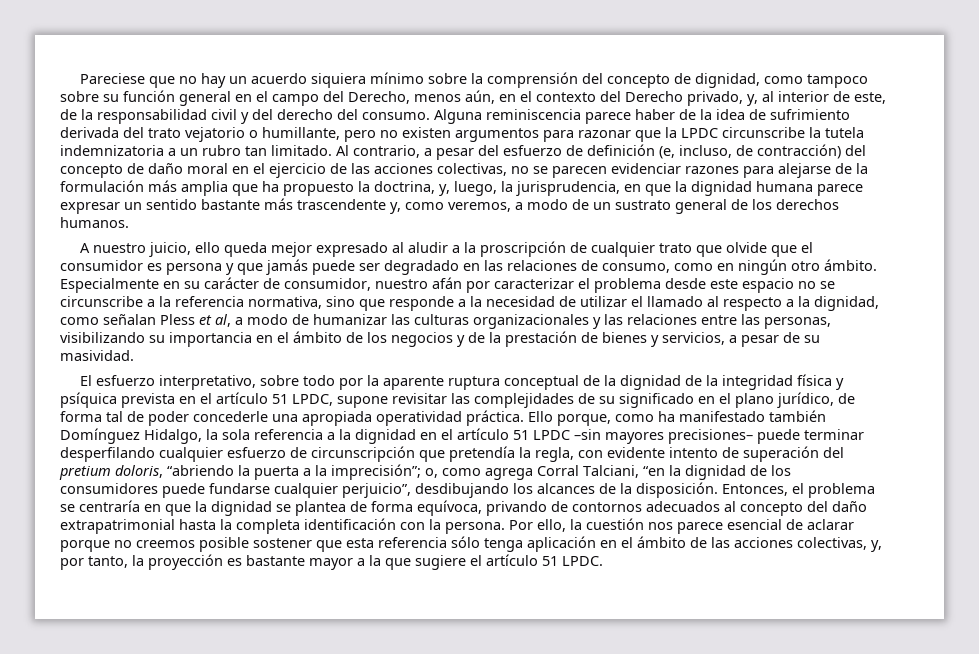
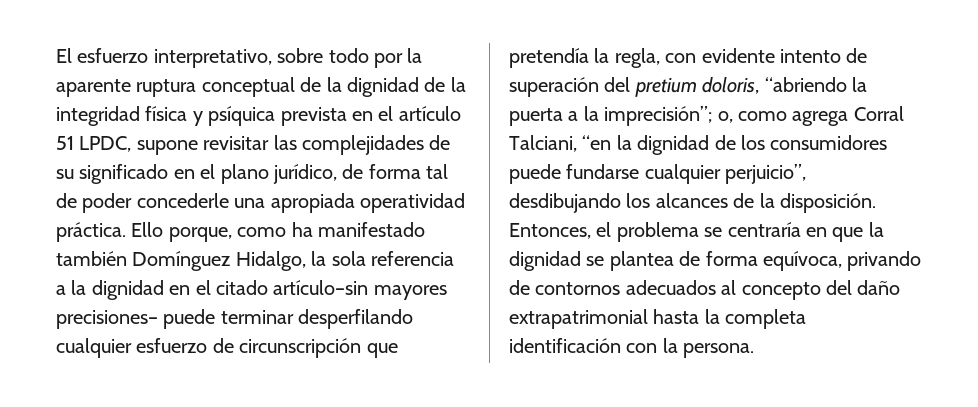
- Pareciese que no hay un acuerdo siquiera mínimo sobre la comprensión del concepto de dignidad, como tampoco sobre su función general en el campo del Derecho, menos aún, en el contexto del Derecho privado, y, al interior de este, de la responsabilidad civil y del derecho del consumo. Alguna reminiscencia parece haber de la idea de sufrimiento derivada del trato vejatorio o humillante, pero no existen argumentos para razonar que la LPDC circunscribe la tutela indemnizatoria a un rubro tan limitado. Al contrario, a pesar del esfuerzo de definición (e, incluso, de contracción) del concepto de daño moral en el ejercicio de las acciones colectivas, no se parecen evidenciar razones para alejarse de la formulación más amplia que ha propuesto la doctrina, y, luego, la jurisprudencia, en que la dignidad humana parece expresar un sentido bastante más trascendente y, como veremos, a modo de un sustrato general de los derechos humanos.
- A nuestro juicio, ello queda mejor expresado al aludir a la proscripción de cualquier trato que olvide que el consumidor es persona y que jamás puede ser degradado en las relaciones de consumo, como en ningún otro ámbito. Especialmente en su carácter de consumidor, nuestro afán por caracterizar el problema desde este espacio no se circunscribe a la referencia normativa, sino que responde a la necesidad de utilizar el llamado al respecto a la dignidad, como señalan Pless et al, a modo de humanizar las culturas organizacionales y las relaciones entre las personas, visibilizando su importancia en el ámbito de los negocios y de la prestación de bienes y servicios, a pesar de su masividad.
- Ello porque, como ha manifestado también Domínguez Hidalgo, la sola referencia a la dignidad en el artículo 51 LPDC –sin mayores precisiones– puede terminar desperfilando cualquier esfuerzo de circunscripción que pretendía la regla, con evidente intento de superación del pretium doloris, “abriendo la puerta a la imprecisión”;
+ Ello porque, como ha manifestado también Domínguez Hidalgo, la sola referencia a la dignidad en el citado artículo–sin mayores precisiones– puede terminar desperfilando cualquier esfuerzo de circunscripción que pretendía la regla, con evidente intento de superación del pretium doloris, “abriendo la puerta a la imprecisión”;
- Por ello, la cuestión nos parece esencial de aclarar porque no creemos posible sostener que esta referencia sólo tenga aplicación en el ámbito de las acciones colectivas, y, por tanto, la proyección es bastante mayor a la que sugiere el artículo 51 LPDC.

